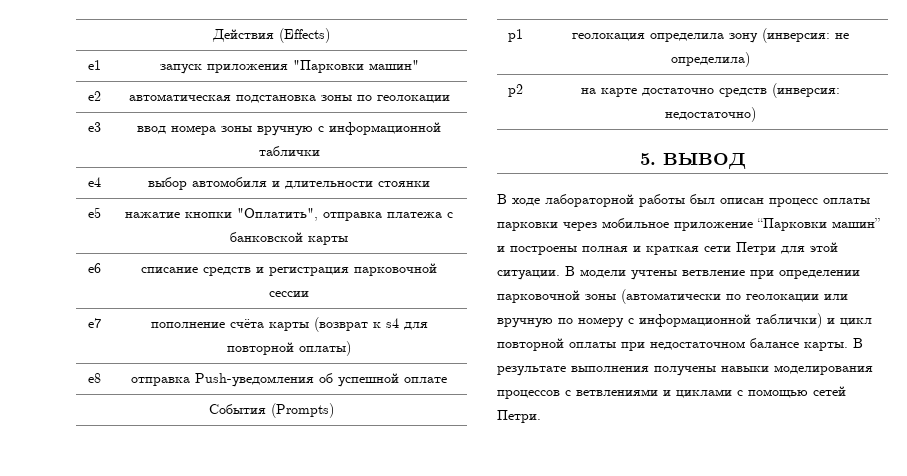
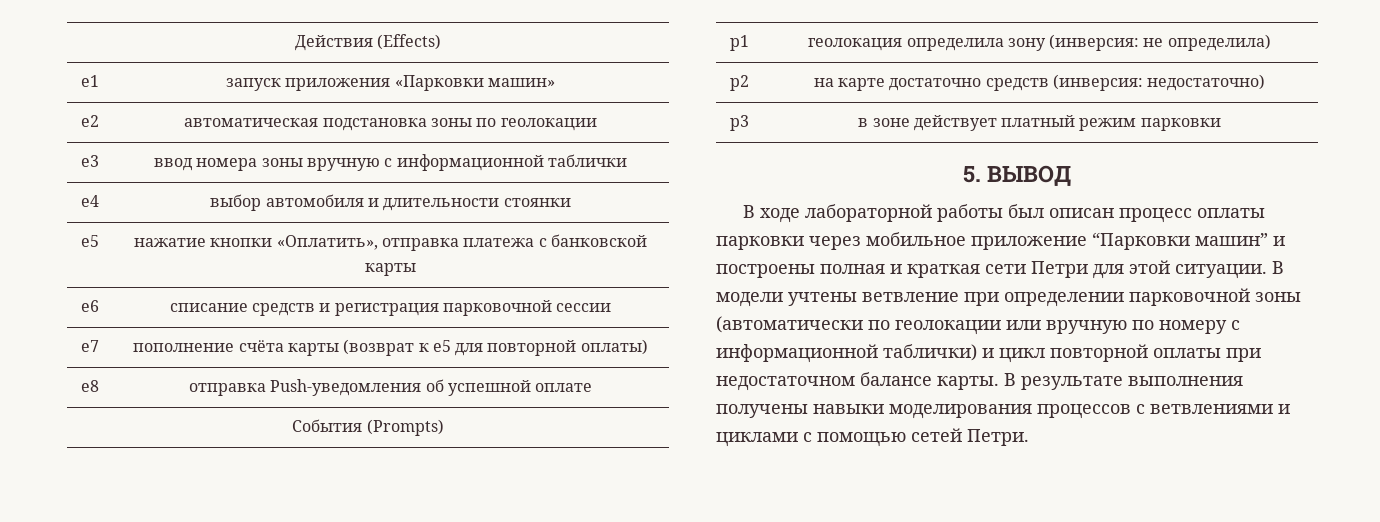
- e1 | запуск приложения "Парковки машин"
+ e1 | запуск приложения «Парковки машин»
- e5 | нажатие кнопки "Оплатить", отправка платежа с банковской карты
+ e5 | нажатие кнопки «Оплатить», отправка платежа с банковской карты
- e7 | пополнение счёта карты (возврат к s4 для повторной оплаты)
+ e7 | пополнение счёта карты (возврат к e5 для повторной оплаты)
+ p3 | в зоне действует платный режим парковки

